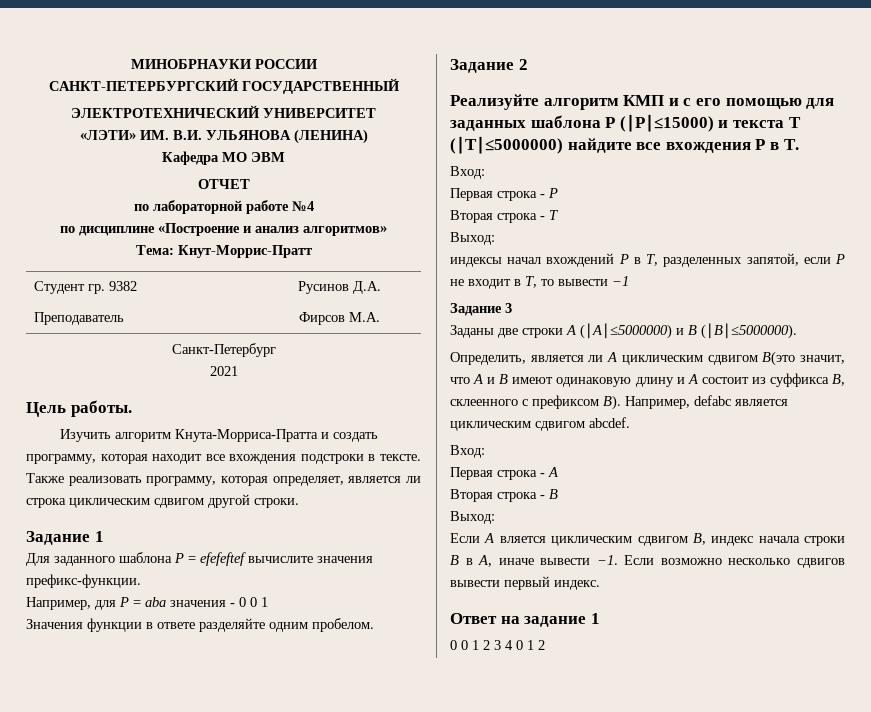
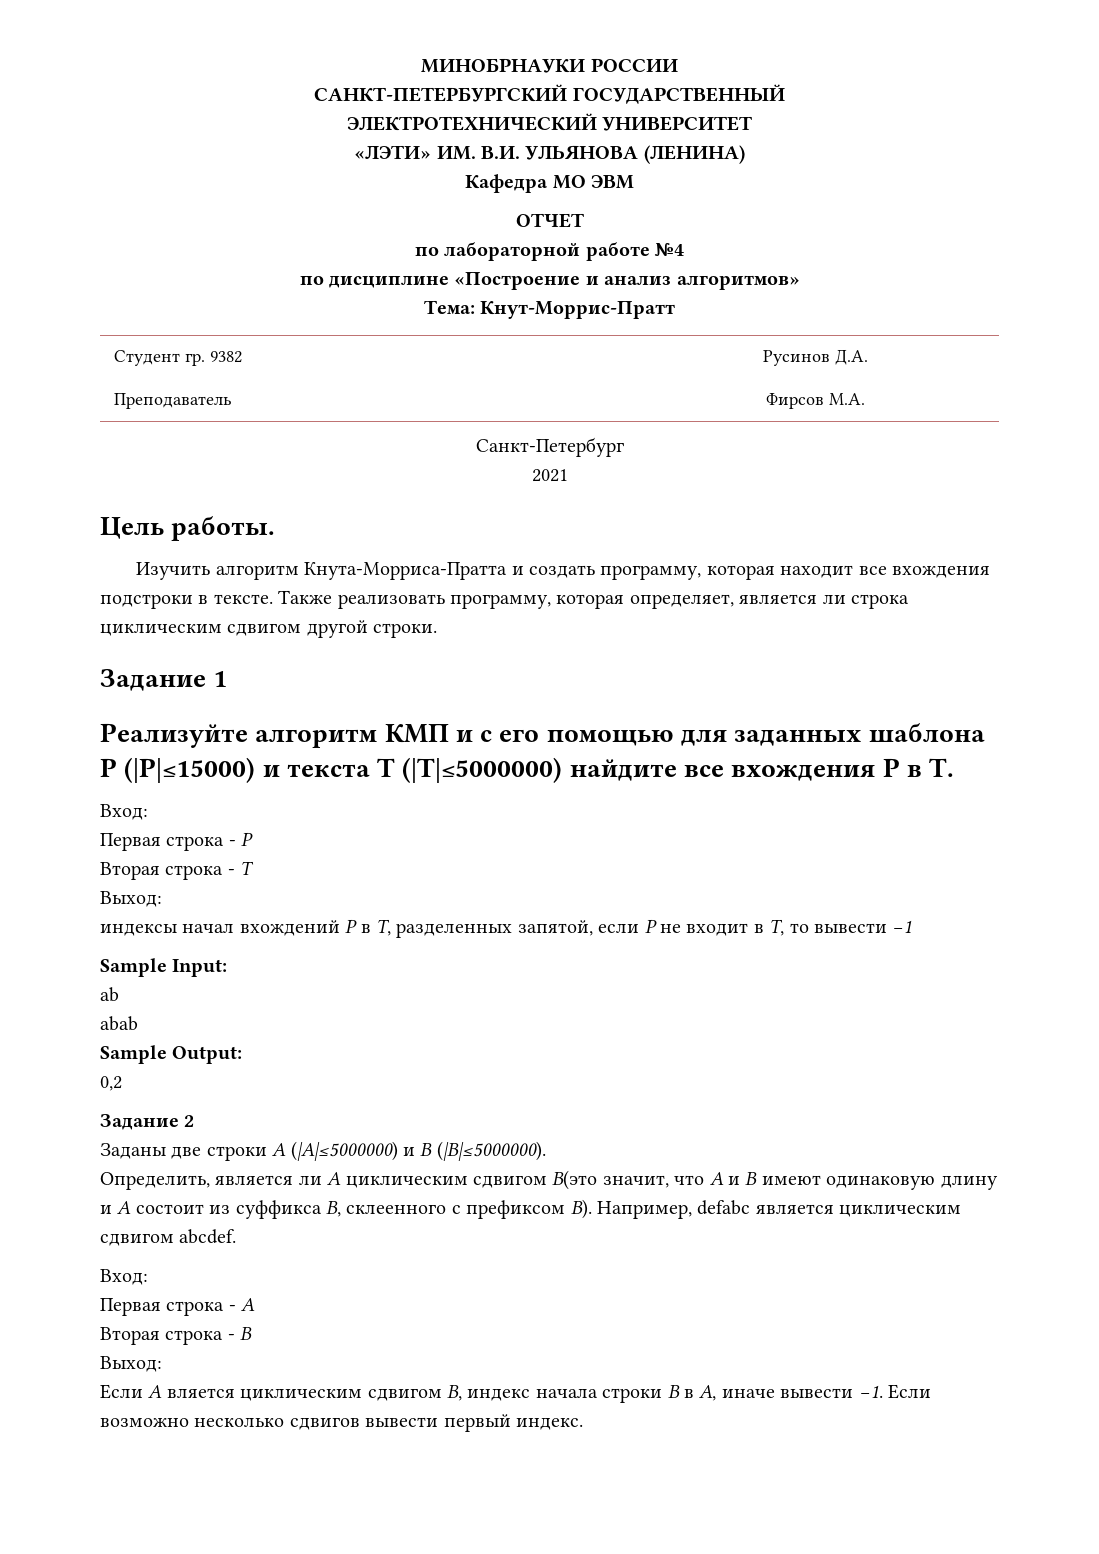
- Для заданного шаблона P = efefeftef вычислите значения префикс-функции.
- Например, для P = aba значения - 0 0 1
- Значения функции в ответе разделяйте одним пробелом.
- Задание 2
- Задание 3
+ Sample Input:
+ ab
+ abab
+ Sample Output:
+ 0,2
+ Задание 2
- Ответ на задание 1
- 0 0 1 2 3 4 0 1 2

